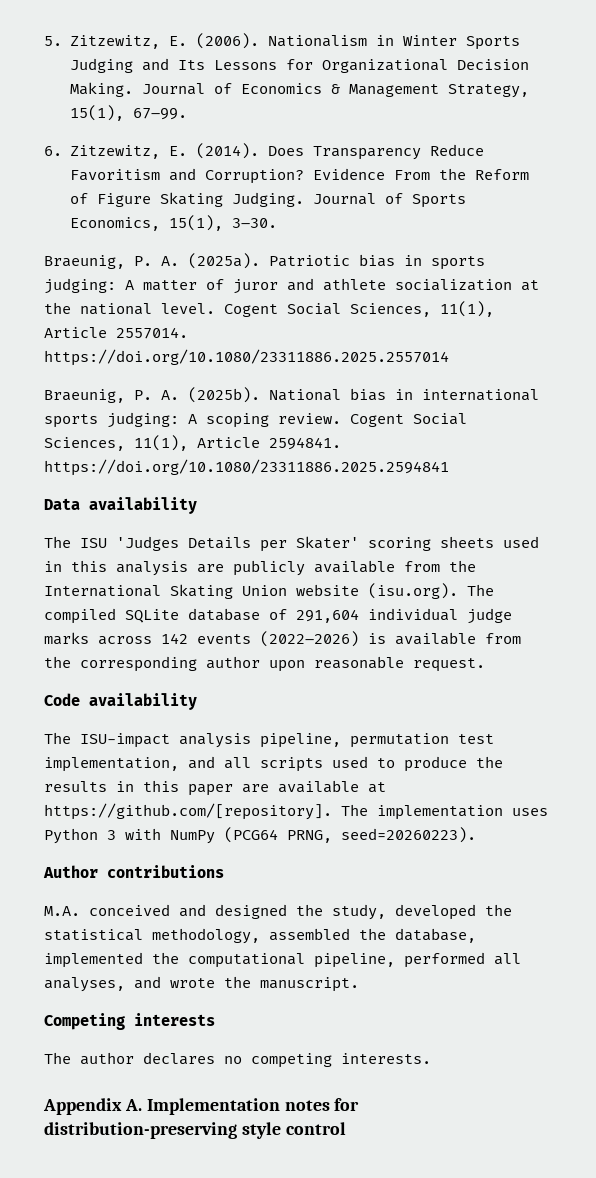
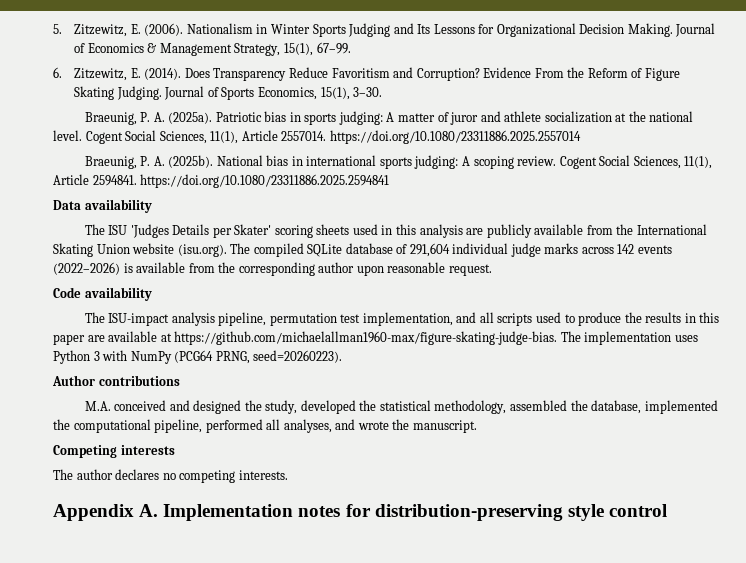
- The ISU-impact analysis pipeline, permutation test implementation, and all scripts used to produce the results in this paper are available at https://github.com/[repository]. The implementation uses Python 3 with NumPy (PCG64 PRNG, seed=20260223).
+ The ISU-impact analysis pipeline, permutation test implementation, and all scripts used to produce the results in this paper are available at https://github.com/michaelallman1960-max/figure-skating-judge-bias. The implementation uses Python 3 with NumPy (PCG64 PRNG, seed=20260223).

